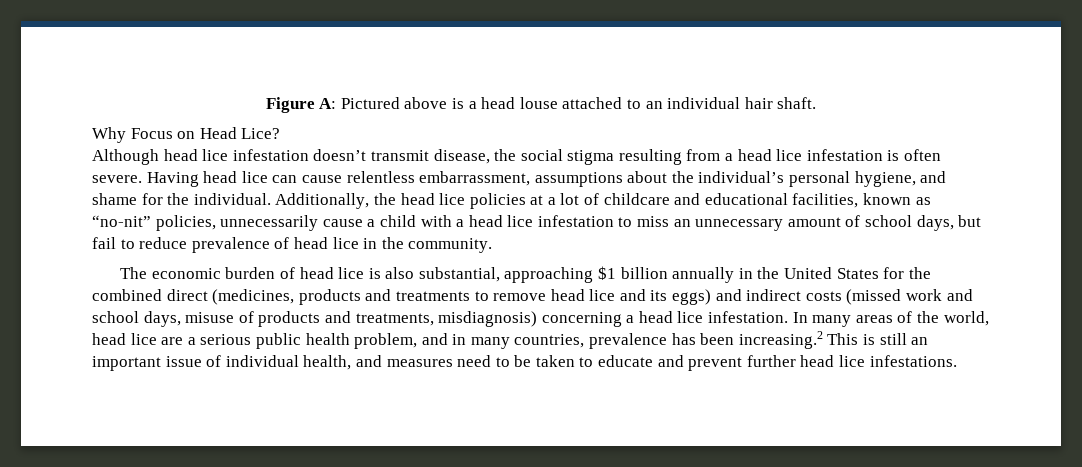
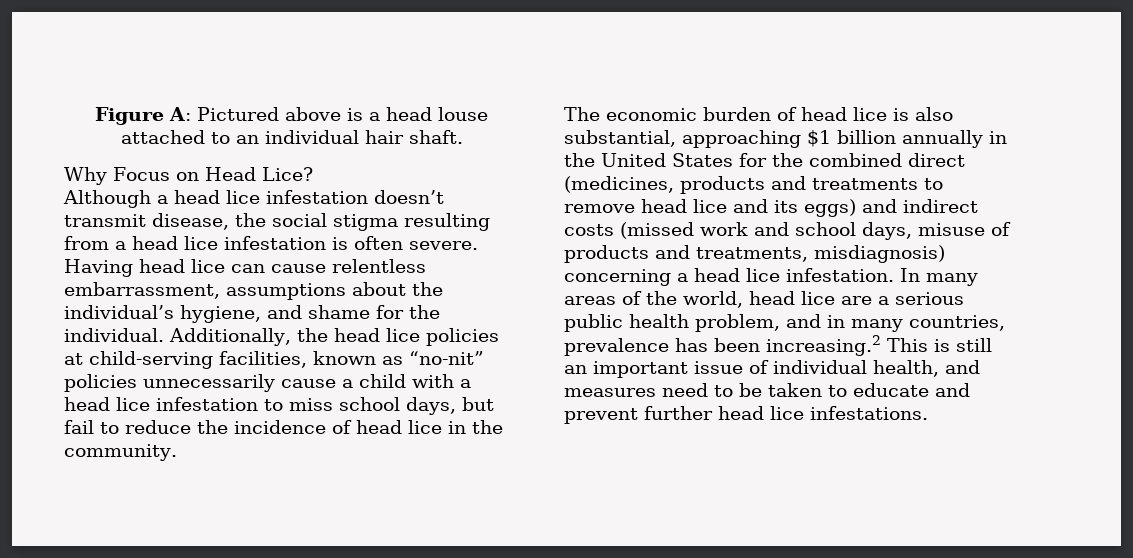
- Although head lice infestation doesn’t transmit disease, the social stigma resulting from a head lice infestation is often severe.
+ Although a head lice infestation doesn’t transmit disease, the social stigma resulting from a head lice infestation is often severe.
- Having head lice can cause relentless embarrassment, assumptions about the individual’s personal hygiene, and shame for the individual.
+ Having head lice can cause relentless embarrassment, assumptions about the individual’s hygiene, and shame for the individual.
- Additionally, the head lice policies at a lot of childcare and educational facilities, known as “no-nit” policies, unnecessarily cause a child with a head lice infestation to miss an unnecessary amount of school days, but fail to reduce prevalence of head lice in the community.
+ Additionally, the head lice policies at child-serving facilities, known as “no-nit” policies unnecessarily cause a child with a head lice infestation to miss school days, but fail to reduce the incidence of head lice in the community.

